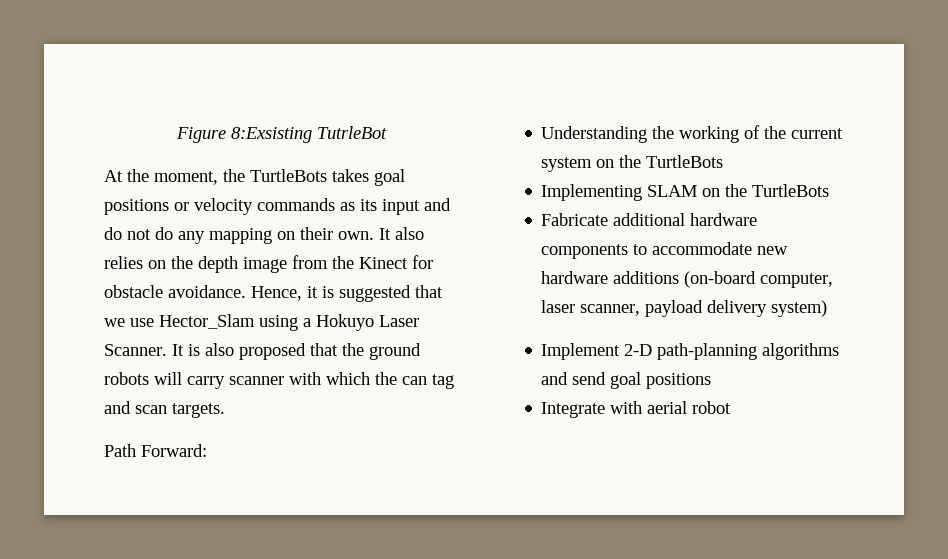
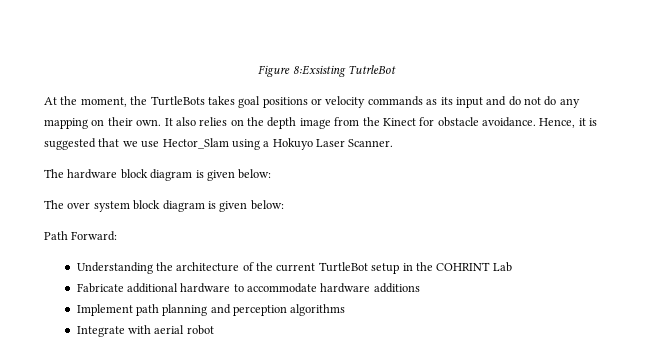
- Hence, it is suggested that we use Hector_Slam using a Hokuyo Laser Scanner. It is also proposed that the ground robots will carry scanner with which the can tag and scan targets.
+ Hence, it is suggested that we use Hector_Slam using a Hokuyo Laser Scanner.
+ The hardware block diagram is given below:
+ The over system block diagram is given below:
- Understanding the working of the current system on the TurtleBots
- Implementing SLAM on the TurtleBots
+ Understanding the architecture of the current TurtleBot setup in the COHRINT Lab
- Fabricate additional hardware components to accommodate new hardware additions (on-board computer, laser scanner, payload delivery system)
- Implement 2-D path-planning algorithms and send goal positions
+ Fabricate additional hardware to accommodate hardware additions
+ Implement path planning and perception algorithms

